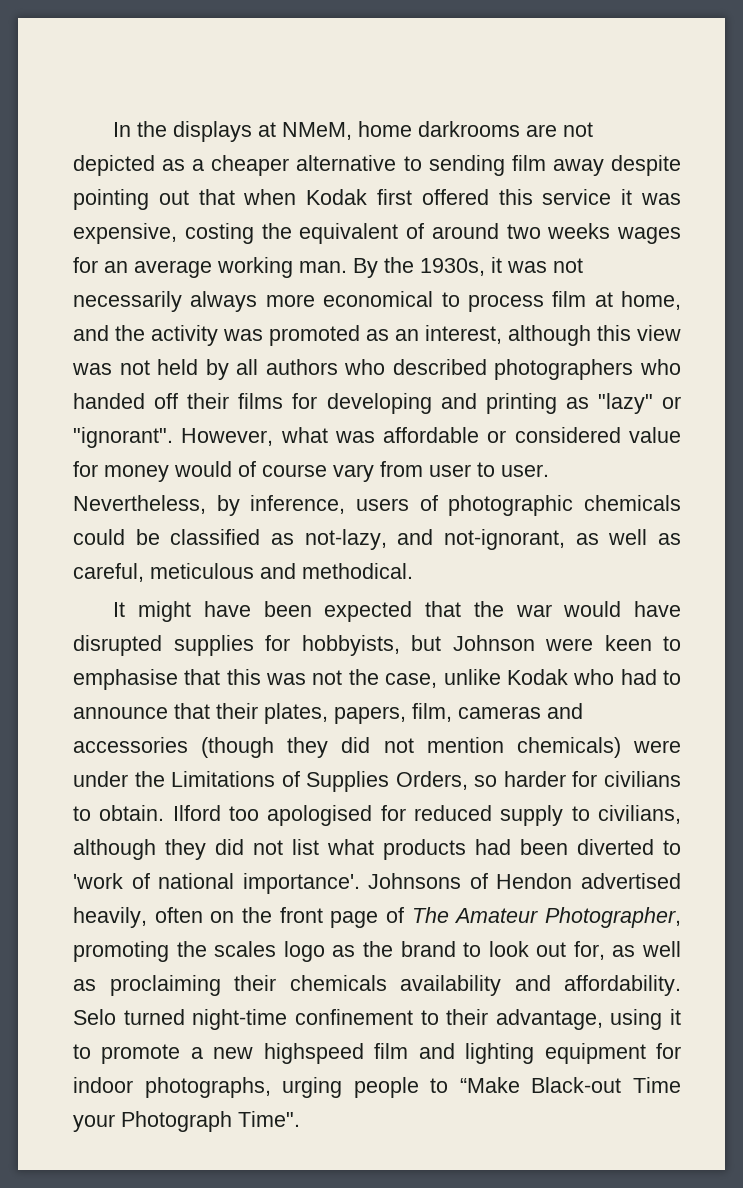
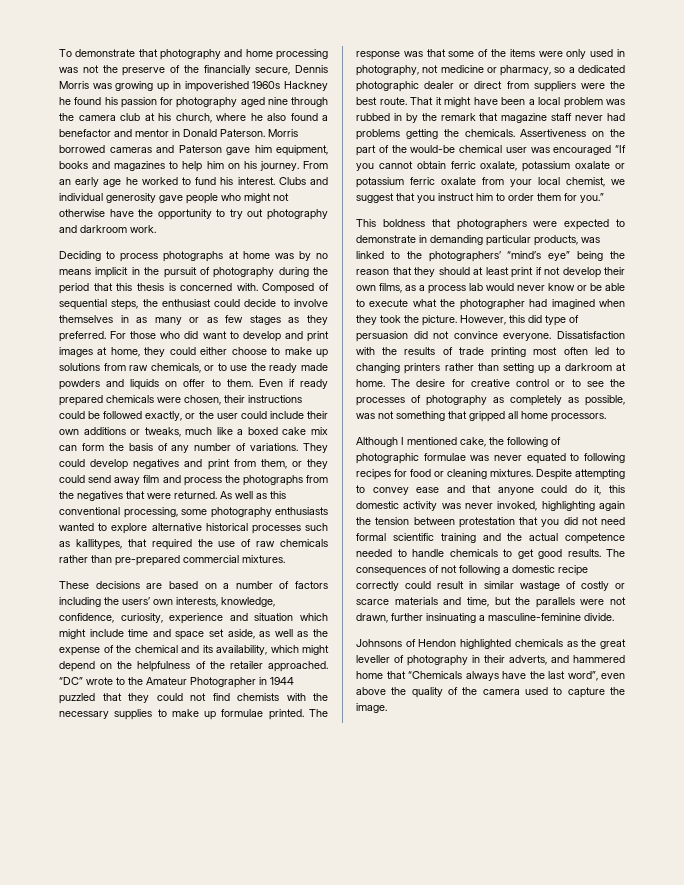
- In the displays at NMeM, home darkrooms are not depicted as a cheaper alternative to sending film away despite pointing out that when Kodak first offered this service it was expensive, costing the equivalent of around two weeks wages for an average working man. By the 1930s, it was not necessarily always more economical to process film at home, and the activity was promoted as an interest, although this view was not held by all authors who described photographers who handed off their films for developing and printing as "lazy" or "ignorant". However, what was affordable or considered value for money would of course vary from user to user. Nevertheless, by inference, users of photographic chemicals could be classified as not-lazy, and not-ignorant, as well as careful, meticulous and methodical.
- It might have been expected that the war would have disrupted supplies for hobbyists, but Johnson were keen to emphasise that this was not the case, unlike Kodak who had to announce that their plates, papers, film, cameras and accessories (though they did not mention chemicals) were under the Limitations of Supplies Orders, so harder for civilians to obtain. Ilford too apologised for reduced supply to civilians, although they did not list what products had been diverted to 'work of national importance'. Johnsons of Hendon advertised heavily, often on the front page of The Amateur Photographer, promoting the scales logo as the brand to look out for, as well as proclaiming their chemicals availability and affordability. Selo turned night-time confinement to their advantage, using it to promote a new highspeed film and lighting equipment for indoor photographs, urging people to “Make Black-out Time your Photograph Time".
+ To demonstrate that photography and home processing was not the preserve of the financially secure, Dennis Morris was growing up in impoverished 1960s Hackney he found his passion for photography aged nine through the camera club at his church, where he also found a benefactor and mentor in Donald Paterson. Morris borrowed cameras and Paterson gave him equipment, books and magazines to help him on his journey. From an early age he worked to fund his interest. Clubs and individual generosity gave people who might not otherwise have the opportunity to try out photography and darkroom work.
+ Deciding to process photographs at home was by no means implicit in the pursuit of photography during the period that this thesis is concerned with. Composed of sequential steps, the enthusiast could decide to involve themselves in as many or as few stages as they preferred. For those who did want to develop and print images at home, they could either choose to make up solutions from raw chemicals, or to use the ready made powders and liquids on offer to them. Even if ready prepared chemicals were chosen, their instructions could be followed exactly, or the user could include their own additions or tweaks, much like a boxed cake mix can form the basis of any number of variations. They could develop negatives and print from them, or they could send away film and process the photographs from the negatives that were returned. As well as this conventional processing, some photography enthusiasts wanted to explore alternative historical processes such as kallitypes, that required the use of raw chemicals rather than pre-prepared commercial mixtures.
+ These decisions are based on a number of factors including the users’ own interests, knowledge, confidence, curiosity, experience and situation which might include time and space set aside, as well as the expense of the chemical and its availability, which might depend on the helpfulness of the retailer approached. “DC” wrote to the Amateur Photographer in 1944 puzzled that they could not find chemists with the necessary supplies to make up formulae printed. The response was that some of the items were only used in photography, not medicine or pharmacy, so a dedicated photographic dealer or direct from suppliers were the best route. That it might have been a local problem was rubbed in by the remark that magazine staff never had problems getting the chemicals. Assertiveness on the part of the would-be chemical user was encouraged “If you cannot obtain ferric oxalate, potassium oxalate or potassium ferric oxalate from your local chemist, we suggest that you instruct him to order them for you.”
+ This boldness that photographers were expected to demonstrate in demanding particular products, was linked to the photographers’ “mind’s eye” being the reason that they should at least print if not develop their own films, as a process lab would never know or be able to execute what the photographer had imagined when they took the picture. However, this did type of persuasion did not convince everyone. Dissatisfaction with the results of trade printing most often led to changing printers rather than setting up a darkroom at home. The desire for creative control or to see the processes of photography as completely as possible, was not something that gripped all home processors.
+ Although I mentioned cake, the following of photographic formulae was never equated to following recipes for food or cleaning mixtures. Despite attempting to convey ease and that anyone could do it, this domestic activity was never invoked, highlighting again the tension between protestation that you did not need formal scientific training and the actual competence needed to handle chemicals to get good results. The consequences of not following a domestic recipe correctly could result in similar wastage of costly or scarce materials and time, but the parallels were not drawn, further insinuating a masculine-feminine divide.
+ Johnsons of Hendon highlighted chemicals as the great leveller of photography in their adverts, and hammered home that “Chemicals always have the last word”, even above the quality of the camera used to capture the image.

